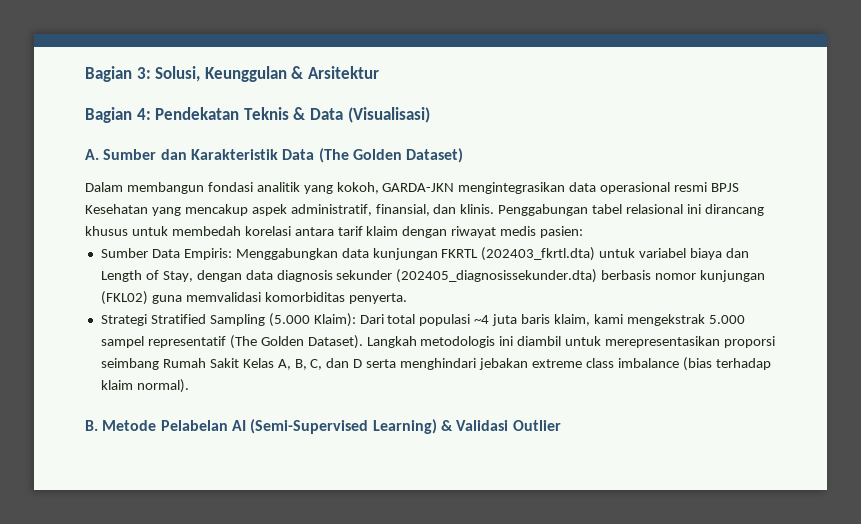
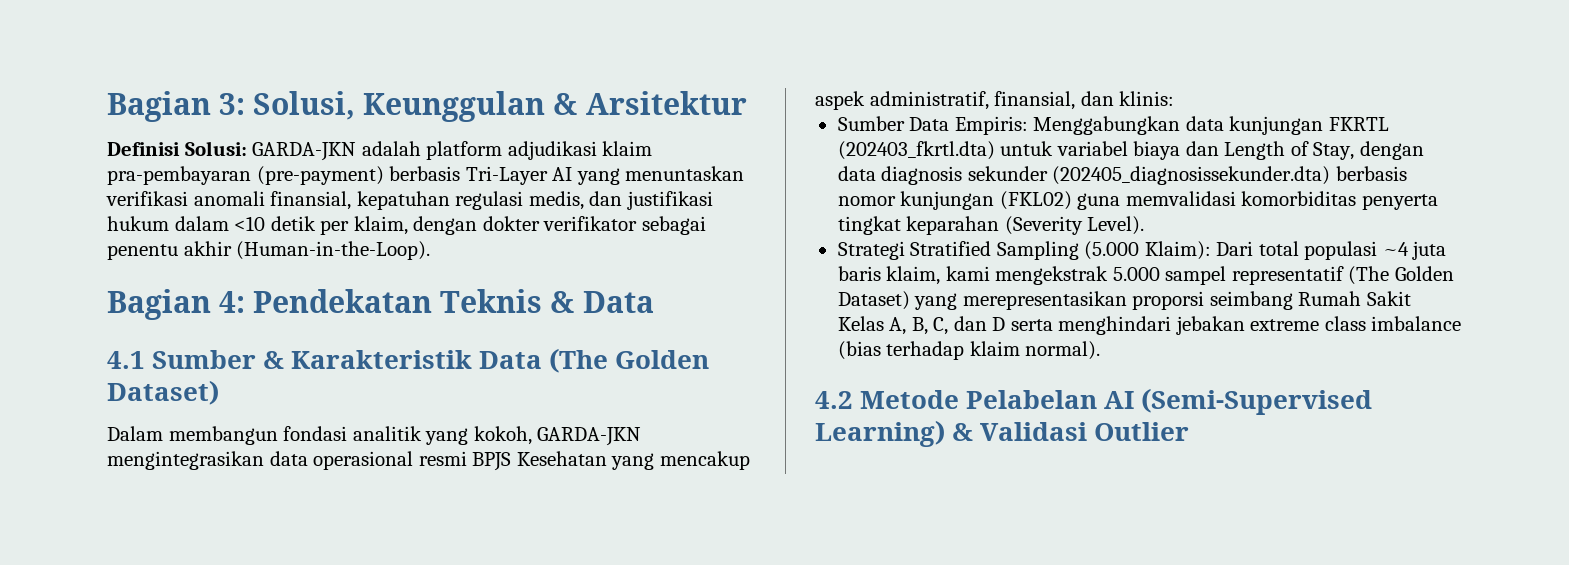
+ Definisi Solusi: GARDA-JKN adalah platform adjudikasi klaim pra-pembayaran (pre-payment) berbasis Tri-Layer AI yang menuntaskan verifikasi anomali finansial, kepatuhan regulasi medis, dan justifikasi hukum dalam <10 detik per klaim, dengan dokter verifikator sebagai penentu akhir (Human-in-the-Loop).
- Bagian 4: Pendekatan Teknis & Data (Visualisasi)
- A. Sumber dan Karakteristik Data (The Golden Dataset)
+ Bagian 4: Pendekatan Teknis & Data
+ 4.1 Sumber & Karakteristik Data (The Golden Dataset)
- Dalam membangun fondasi analitik yang kokoh, GARDA-JKN mengintegrasikan data operasional resmi BPJS Kesehatan yang mencakup aspek administratif, finansial, dan klinis. Penggabungan tabel relasional ini dirancang khusus untuk membedah korelasi antara tarif klaim dengan riwayat medis pasien:
+ Dalam membangun fondasi analitik yang kokoh, GARDA-JKN mengintegrasikan data operasional resmi BPJS Kesehatan yang mencakup aspek administratif, finansial, dan klinis:
- Sumber Data Empiris: Menggabungkan data kunjungan FKRTL (202403_fkrtl.dta) untuk variabel biaya dan Length of Stay, dengan data diagnosis sekunder (202405_diagnosissekunder.dta) berbasis nomor kunjungan (FKL02) guna memvalidasi komorbiditas penyerta.
+ Sumber Data Empiris: Menggabungkan data kunjungan FKRTL (202403_fkrtl.dta) untuk variabel biaya dan Length of Stay, dengan data diagnosis sekunder (202405_diagnosissekunder.dta) berbasis nomor kunjungan (FKL02) guna memvalidasi komorbiditas penyerta tingkat keparahan (Severity Level).
- Strategi Stratified Sampling (5.000 Klaim): Dari total populasi ~4 juta baris klaim, kami mengekstrak 5.000 sampel representatif (The Golden Dataset). Langkah metodologis ini diambil untuk merepresentasikan proporsi seimbang Rumah Sakit Kelas A, B, C, dan D serta menghindari jebakan extreme class imbalance (bias terhadap klaim normal).
+ Strategi Stratified Sampling (5.000 Klaim): Dari total populasi ~4 juta baris klaim, kami mengekstrak 5.000 sampel representatif (The Golden Dataset) yang merepresentasikan proporsi seimbang Rumah Sakit Kelas A, B, C, dan D serta menghindari jebakan extreme class imbalance (bias terhadap klaim normal).
- B. Metode Pelabelan AI (Semi-Supervised Learning) & Validasi Outlier
+ 4.2 Metode Pelabelan AI (Semi-Supervised Learning) & Validasi Outlier

